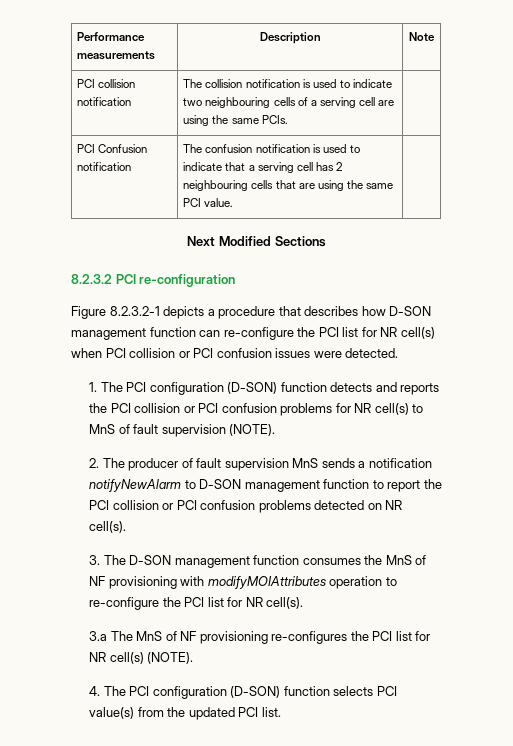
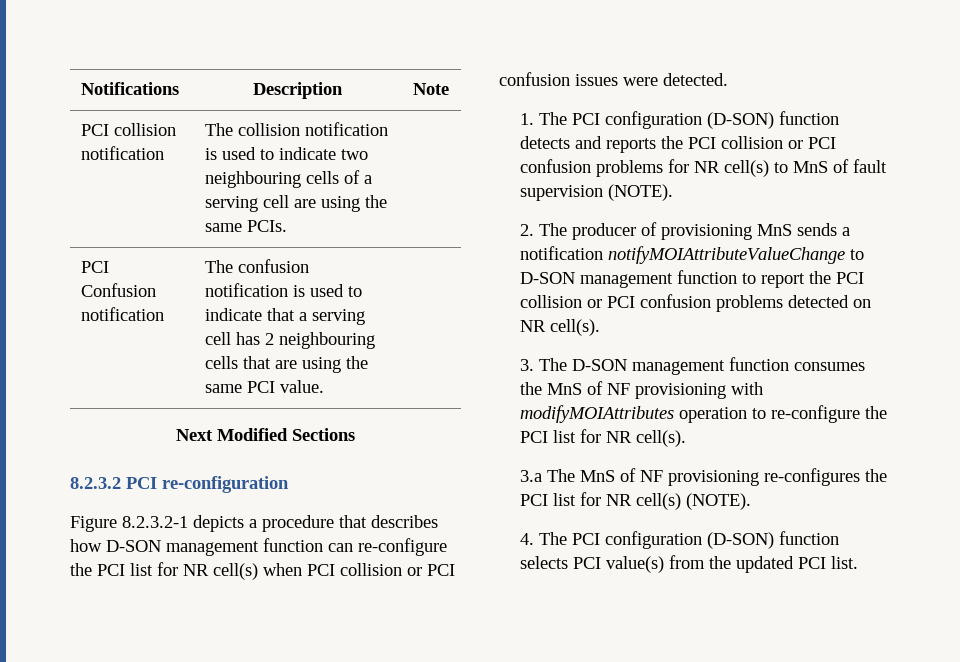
- Performance measurements | Description | Note
+ Notifications | Description | Note
- 2. The producer of fault supervision MnS sends a notification notifyNewAlarm to D-SON management function to report the PCI collision or PCI confusion problems detected on NR cell(s).
+ 2. The producer of provisioning MnS sends a notification notifyMOIAttributeValueChange to D-SON management function to report the PCI collision or PCI confusion problems detected on NR cell(s).

